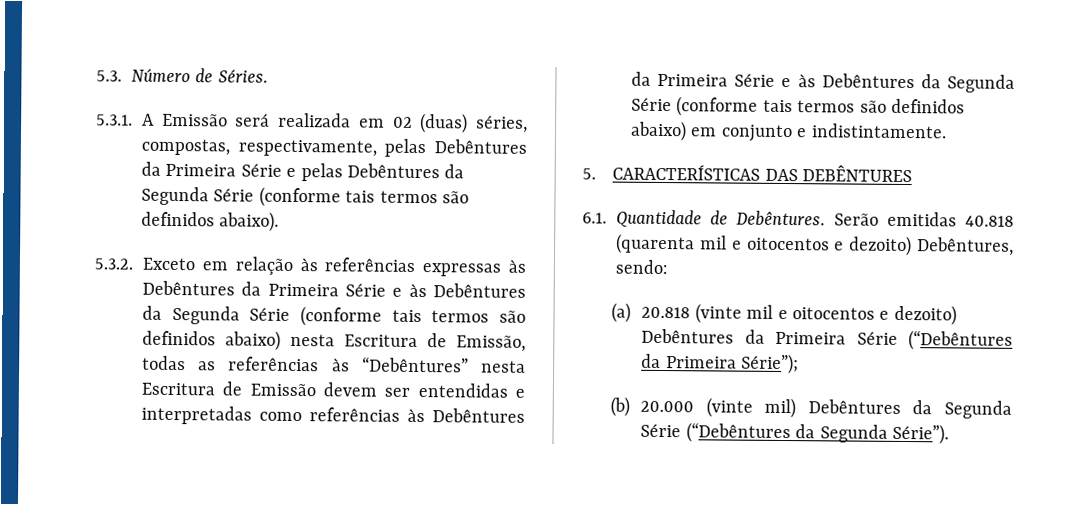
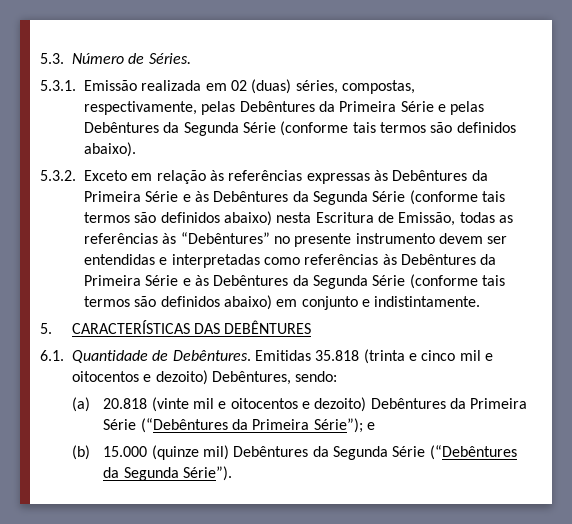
- 5.3.1. A Emissão será realizada em 02 (duas) séries, compostas, respectivamente, pelas Debêntures da Primeira Série e pelas Debêntures da Segunda Série (conforme tais termos são definidos abaixo).
+ 5.3.1. Emissão realizada em 02 (duas) séries, compostas, respectivamente, pelas Debêntures da Primeira Série e pelas Debêntures da Segunda Série (conforme tais termos são definidos abaixo).
- 5.3.2. Exceto em relação às referências expressas às Debêntures da Primeira Série e às Debêntures da Segunda Série (conforme tais termos são definidos abaixo) nesta Escritura de Emissão, todas as referências às “Debêntures” nesta Escritura de Emissão devem ser entendidas e interpretadas como referências às Debêntures da Primeira Série e às Debêntures da Segunda Série (conforme tais termos são definidos abaixo) em conjunto e indistintamente.
+ 5.3.2. Exceto em relação às referências expressas às Debêntures da Primeira Série e às Debêntures da Segunda Série (conforme tais termos são definidos abaixo) nesta Escritura de Emissão, todas as referências às “Debêntures” no presente instrumento devem ser entendidas e interpretadas como referências às Debêntures da Primeira Série e às Debêntures da Segunda Série (conforme tais termos são definidos abaixo) em conjunto e indistintamente.
- Serão emitidas 40.818 (quarenta mil e oitocentos e dezoito) Debêntures, sendo:
+ Emitidas 35.818 (trinta e cinco mil e oitocentos e dezoito) Debêntures, sendo:
- (a) 20.818 (vinte mil e oitocentos e dezoito) Debêntures da Primeira Série (“Debêntures da Primeira Série”);
+ (a) 20.818 (vinte mil e oitocentos e dezoito) Debêntures da Primeira Série (“Debêntures da Primeira Série”); e
- (b) 20.000 (vinte mil) Debêntures da Segunda Série (“Debêntures da Segunda Série”).
+ (b) 15.000 (quinze mil) Debêntures da Segunda Série (“Debêntures da Segunda Série”).

